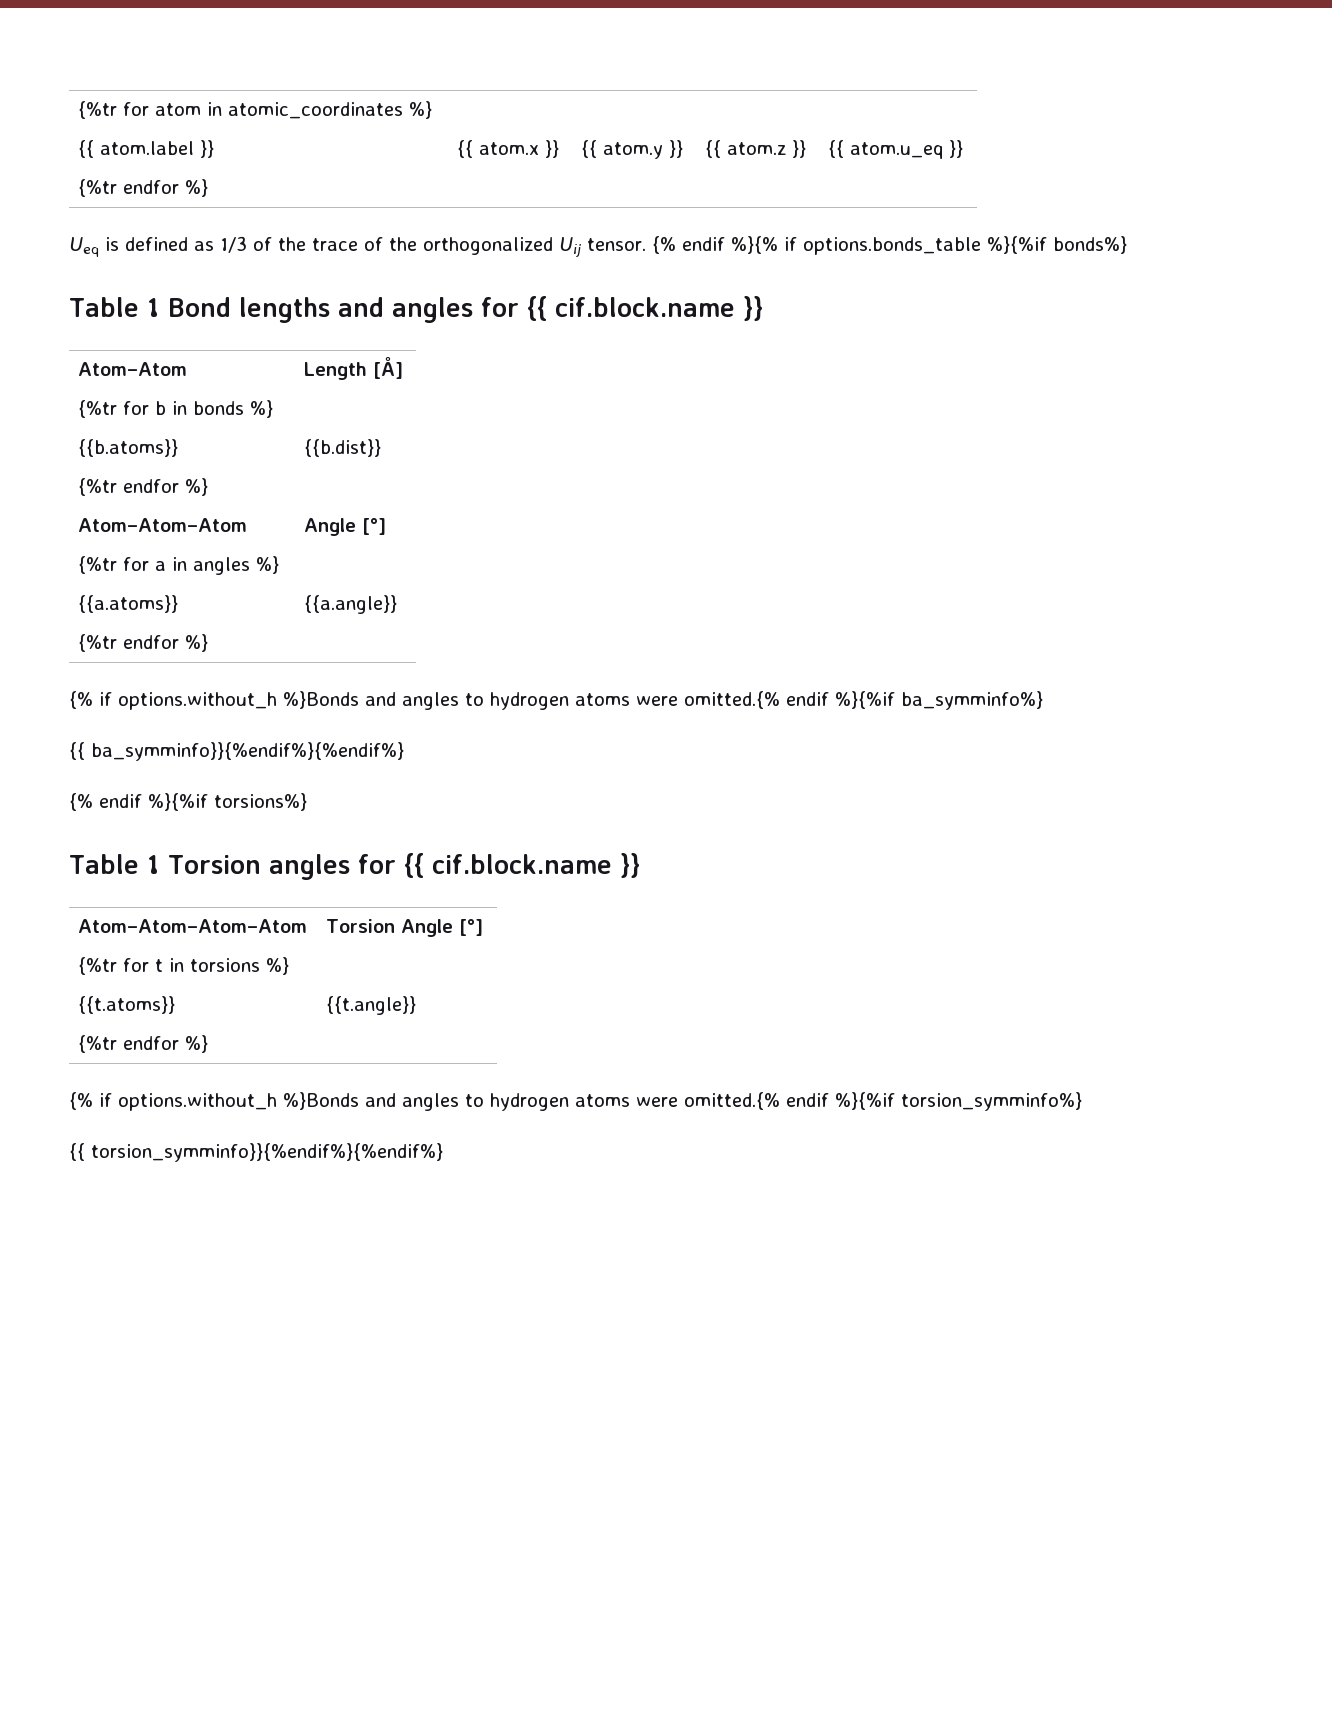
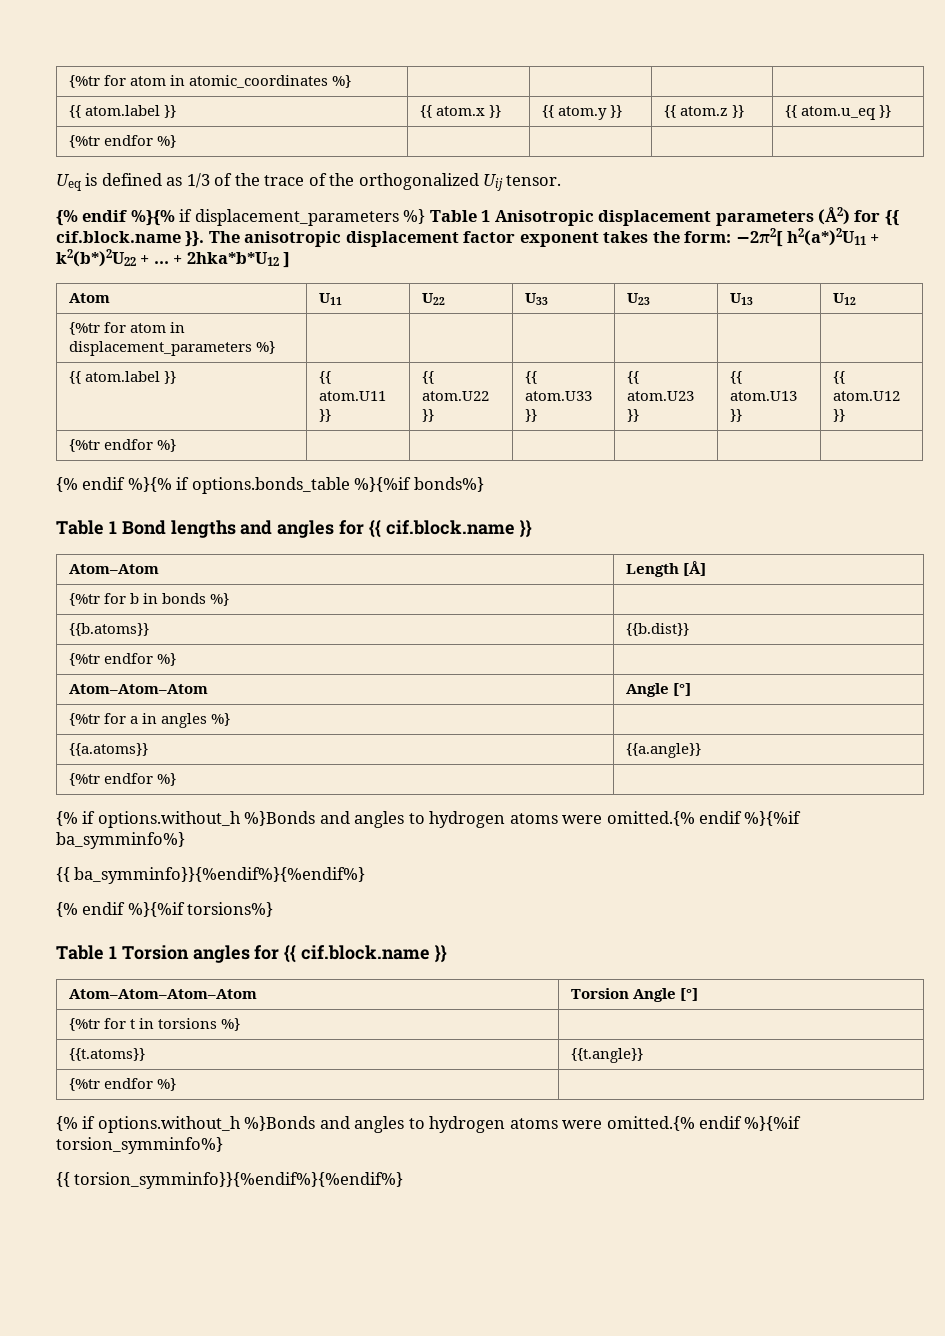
- Ueq is defined as 1/3 of the trace of the orthogonalized Uij tensor. {% endif %}{% if options.bonds_table %}{%if bonds%}
+ Ueq is defined as 1/3 of the trace of the orthogonalized Uij tensor.
+ {% endif %}{% if displacement_parameters %} Table 1 Anisotropic displacement parameters (Å2) for {{ cif.block.name }}. The anisotropic displacement factor exponent takes the form: −2π2[ h2(a*)2U11 + k2(b*)2U22 + … + 2hka*b*U12 ]
+ Atom | U11 | U22 | U33 | U23 | U13 | U12
+ {%tr for atom in displacement_parameters %} | | | | | |
+ {{ atom.label }} | {{ atom.U11 }} | {{ atom.U22 }} | {{ atom.U33 }} | {{ atom.U23 }} | {{ atom.U13 }} | {{ atom.U12 }}
+ {%tr endfor %} | | | | | |
+ {% endif %}{% if options.bonds_table %}{%if bonds%}

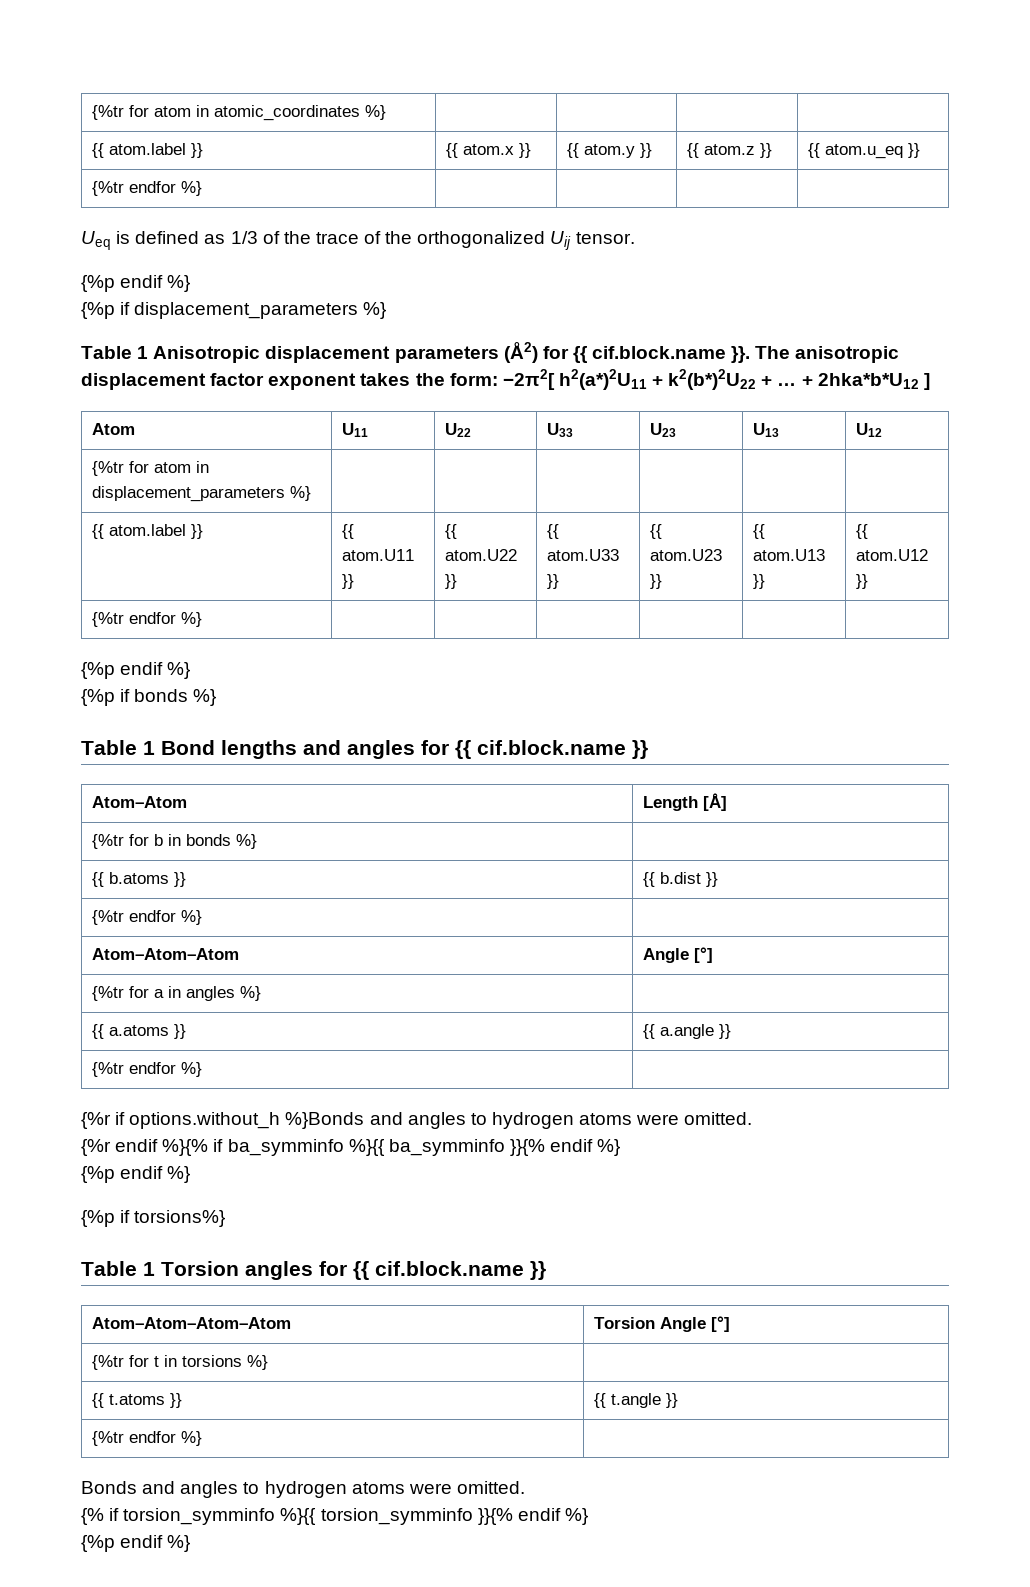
  Ueq is defined as 1/3 of the trace of the orthogonalized Uij tensor.
- {% endif %}{% if displacement_parameters %} Table 1 Anisotropic displacement parameters (Å2) for {{ cif.block.name }}.
+ {%p endif %}
+ {%p if displacement_parameters %}
+ Table 1 Anisotropic displacement parameters (Å2) for {{ cif.block.name }}.
  {%tr endfor %} | | | | | |
- {% endif %}{% if options.bonds_table %}{%if bonds%}
+ {%p endif %}
+ {%p if bonds %}
- {{b.atoms}} | {{b.dist}}
+ {{ b.atoms }} | {{ b.dist }}
- {{a.atoms}} | {{a.angle}}
+ {{ a.atoms }} | {{ a.angle }}
  {%tr endfor %} |
- {% if options.without_h %}Bonds and angles to hydrogen atoms were omitted.{% endif %}{%if ba_symminfo%}
- {{ ba_symminfo}}{%endif%}{%endif%}
- {% endif %}{%if torsions%}
+ {%r if options.without_h %}Bonds and angles to hydrogen atoms were omitted.
+ {%r endif %}{% if ba_symminfo %}{{ ba_symminfo }}{% endif %}
+ {%p endif %}
+ {%p if torsions%}
- {{t.atoms}} | {{t.angle}}
+ {{ t.atoms }} | {{ t.angle }}
  {%tr endfor %} |
- {% if options.without_h %}Bonds and angles to hydrogen atoms were omitted.{% endif %}{%if torsion_symminfo%}
- {{ torsion_symminfo}}{%endif%}{%endif%}
+ Bonds and angles to hydrogen atoms were omitted.
+ {% if torsion_symminfo %}{{ torsion_symminfo }}{% endif %}
+ {%p endif %}

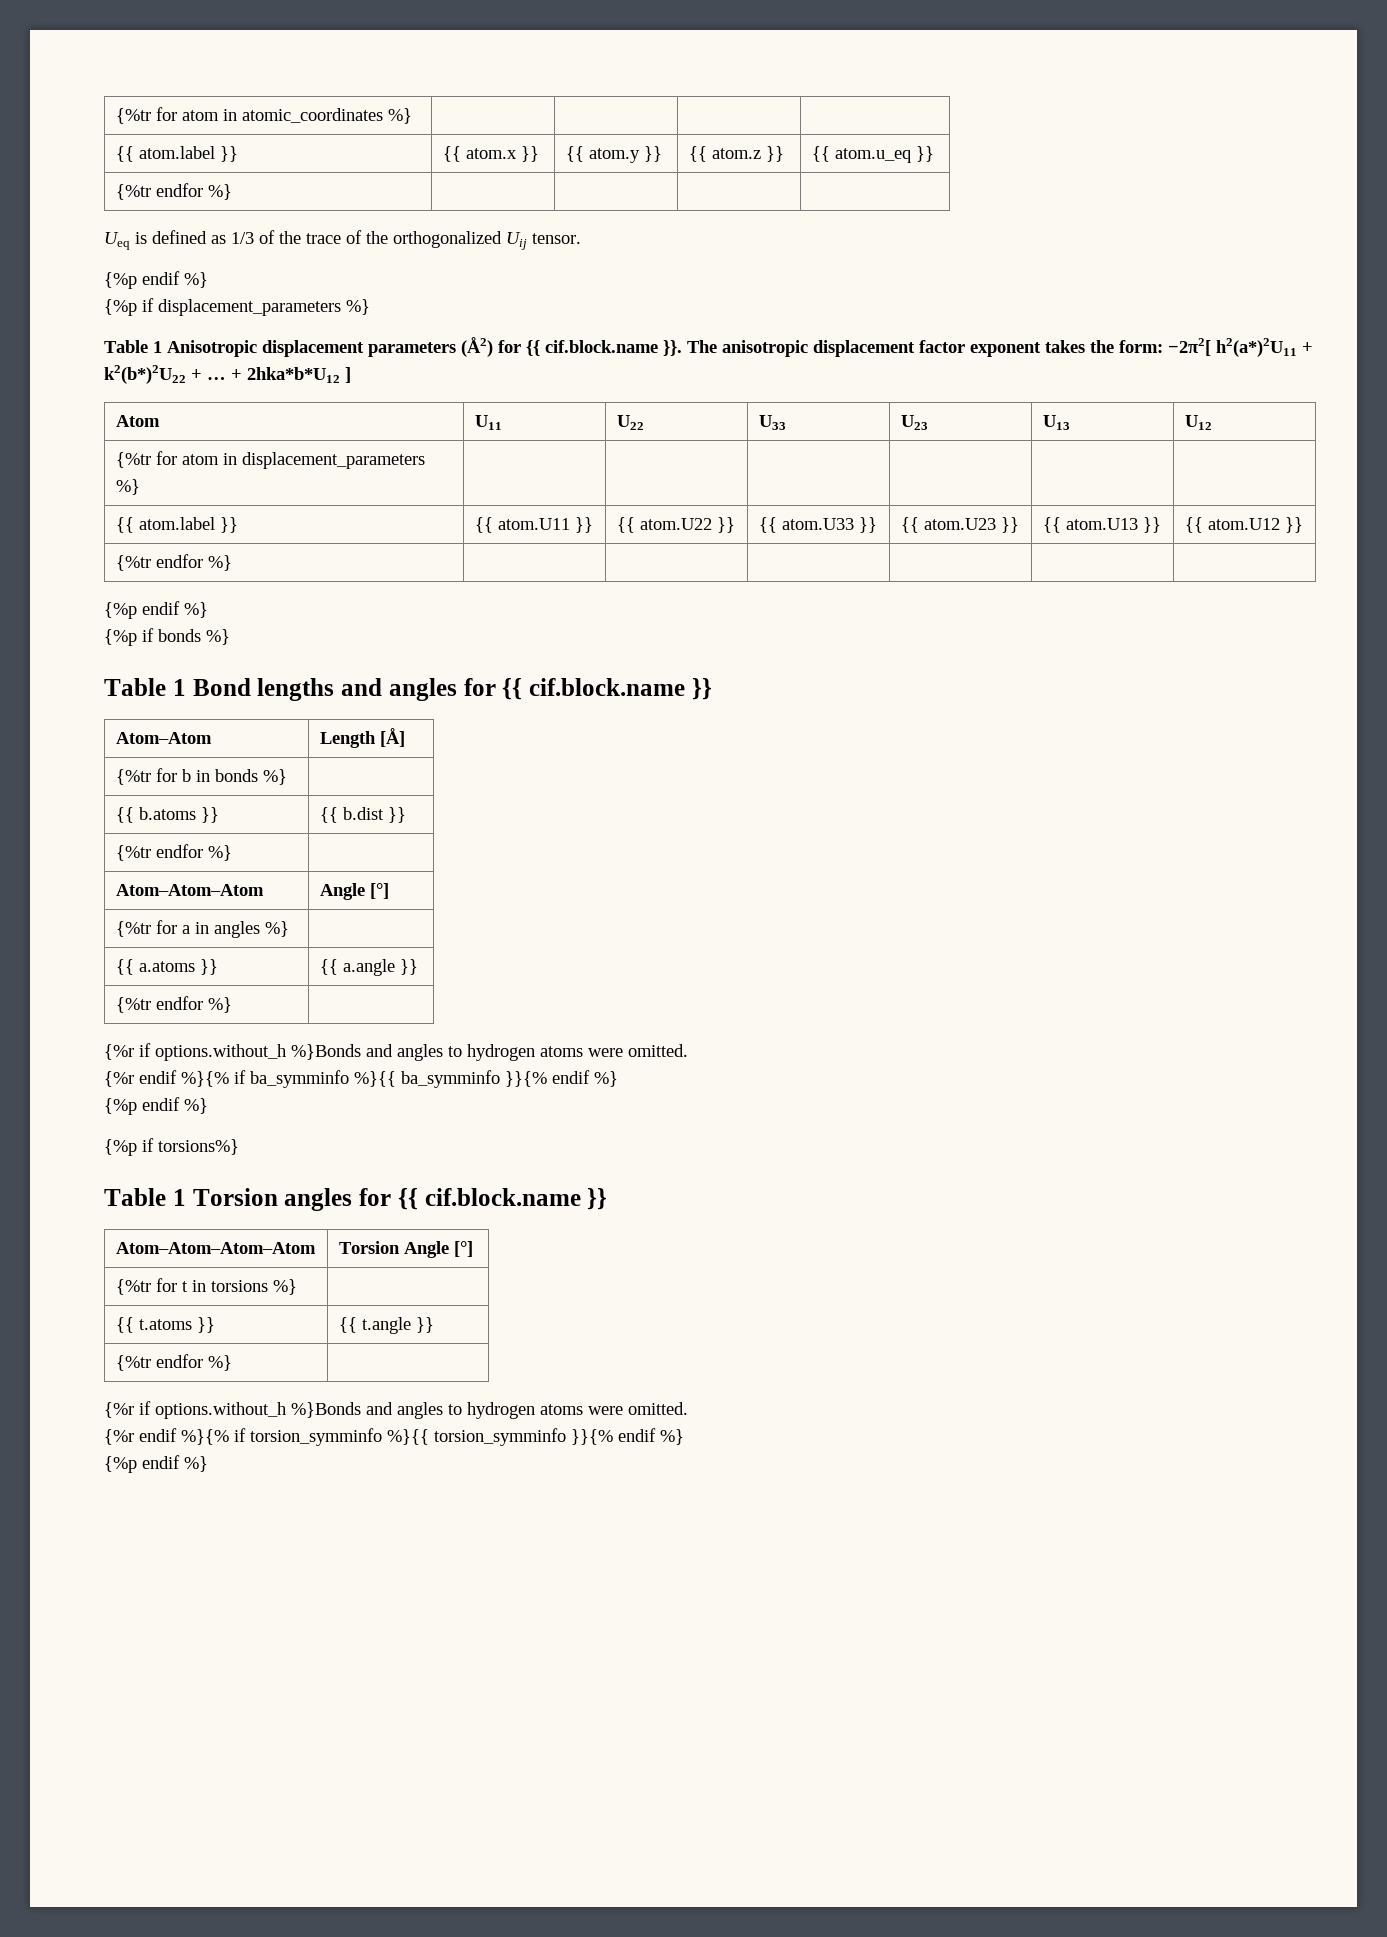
  {{ t.atoms }} | {{ t.angle }}
  {%tr endfor %} |
- Bonds and angles to hydrogen atoms were omitted.
- {% if torsion_symminfo %}{{ torsion_symminfo }}{% endif %}
+ {%r if options.without_h %}Bonds and angles to hydrogen atoms were omitted.
+ {%r endif %}{% if torsion_symminfo %}{{ torsion_symminfo }}{% endif %}

